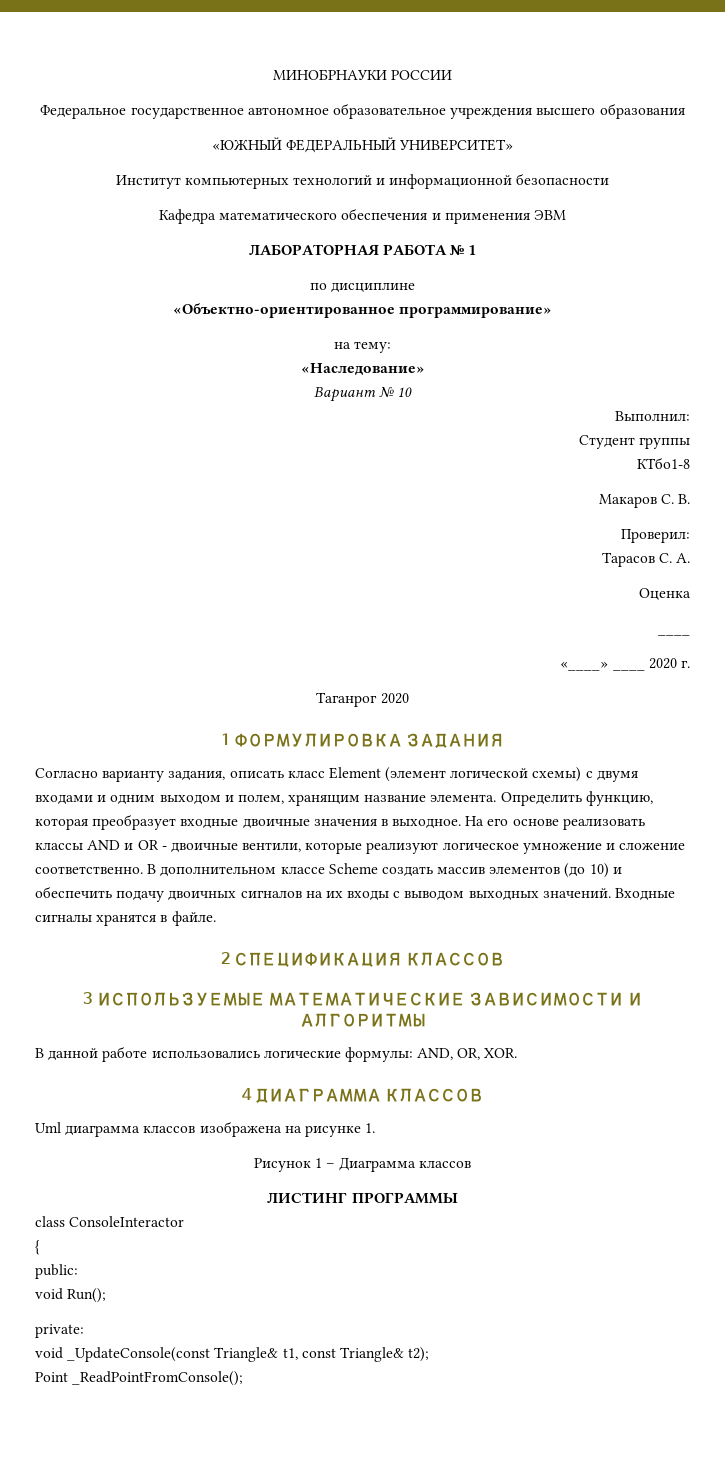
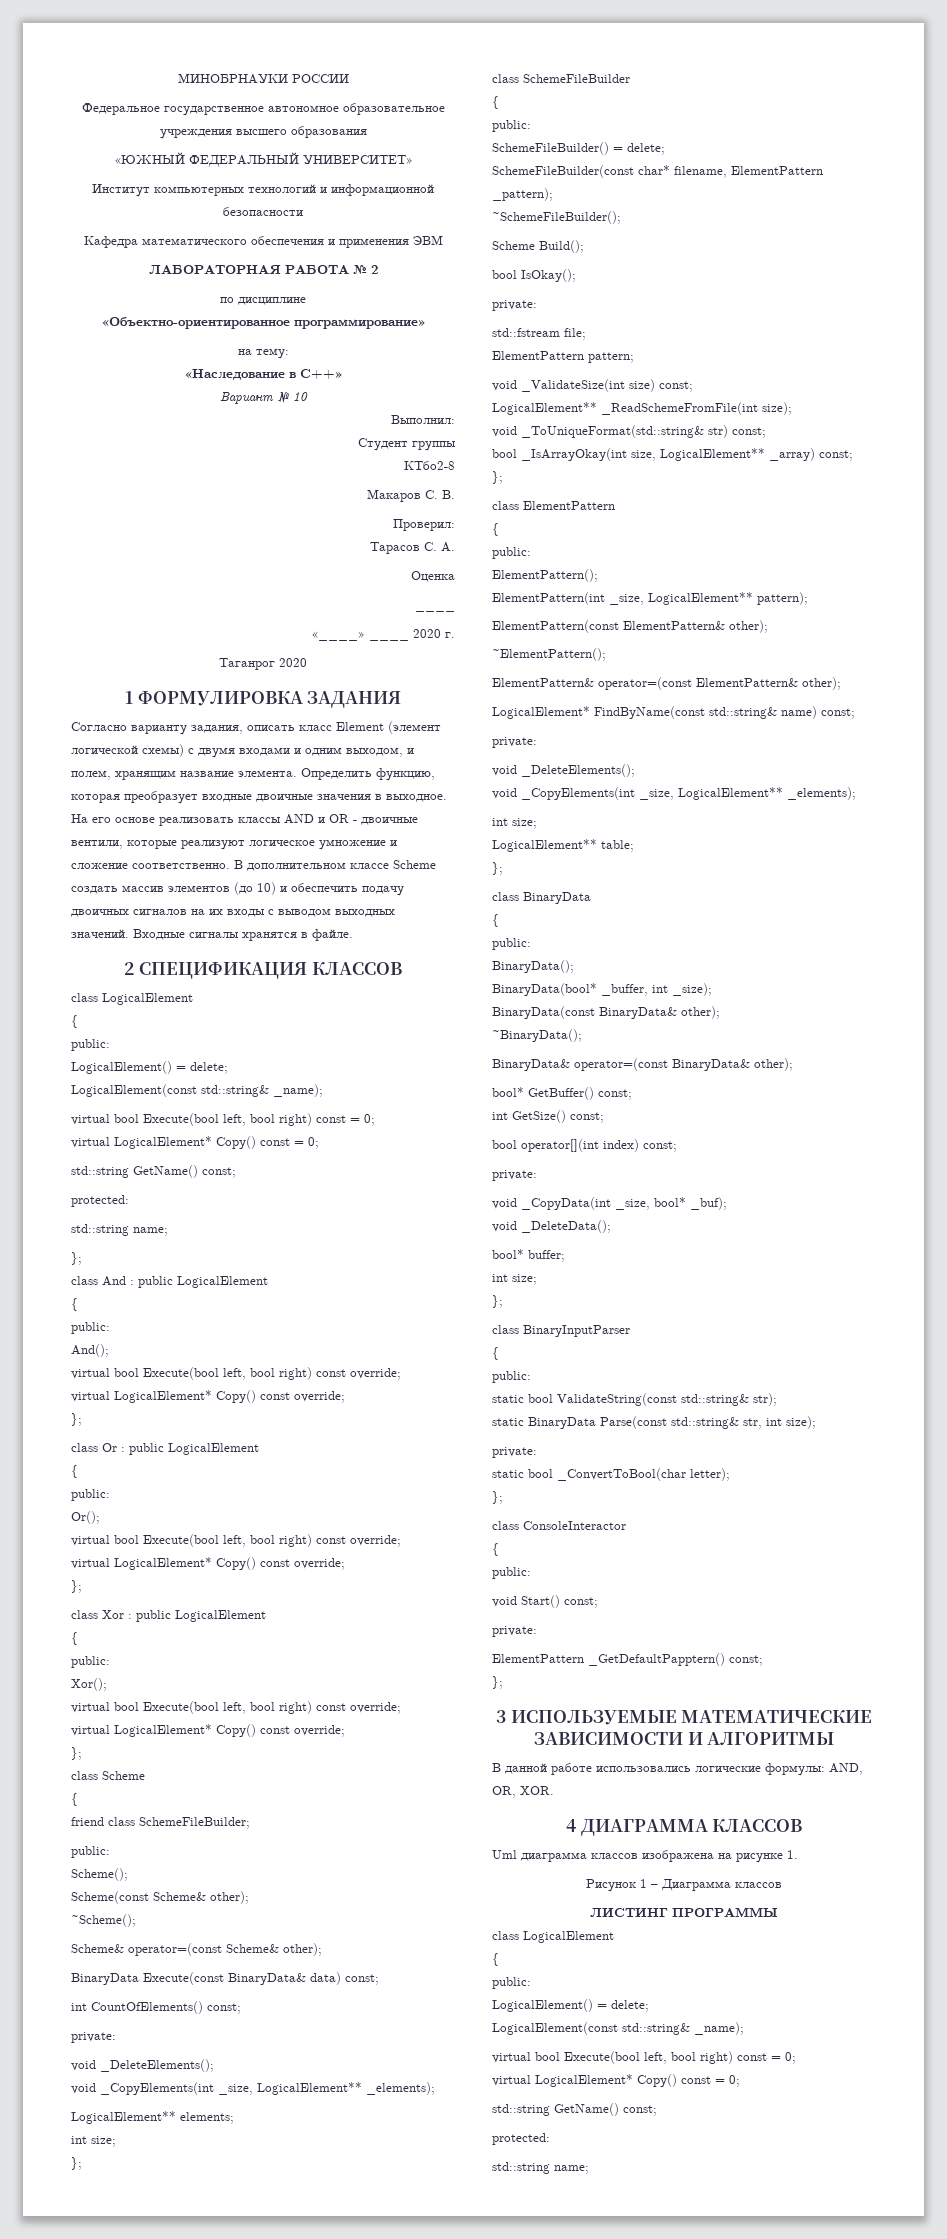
- ЛАБОРАТОРНАЯ РАБОТА № 1
+ ЛАБОРАТОРНАЯ РАБОТА № 2
- «Наследование»
+ «Наследование в С++»
- КТбо1-8
+ КТбо2-8
- Согласно варианту задания, описать класс Element (элемент логической схемы) с двумя входами и одним выходом и полем, хранящим название элемента.
+ Согласно варианту задания, описать класс Element (элемент логической схемы) с двумя входами и одним выходом, и полем, хранящим название элемента.
  2 СПЕЦИФИКАЦИЯ КЛАССОВ
+ class LogicalElement
+ {
+ public:
+ LogicalElement() = delete;
+ LogicalElement(const std::string& _name);
+ virtual bool Execute(bool left, bool right) const = 0;
+ virtual LogicalElement* Copy() const = 0;
+ std::string GetName() const;
+ protected:
+ std::string name;
+ };
+ class And : public LogicalElement
+ {
+ public:
+ And();
+ virtual bool Execute(bool left, bool right) const override;
+ virtual LogicalElement* Copy() const override;
+ };
+ class Or : public LogicalElement
+ {
+ public:
+ Or();
+ virtual bool Execute(bool left, bool right) const override;
+ virtual LogicalElement* Copy() const override;
+ };
+ class Xor : public LogicalElement
+ {
+ public:
+ Xor();
+ virtual bool Execute(bool left, bool right) const override;
+ virtual LogicalElement* Copy() const override;
+ };
+ class Scheme
+ {
+ friend class SchemeFileBuilder;
+ public:
+ Scheme();
+ Scheme(const Scheme& other);
+ ~Scheme();
+ Scheme& operator=(const Scheme& other);
+ BinaryData Execute(const BinaryData& data) const;
+ int CountOfElements() const;
+ private:
+ void _DeleteElements();
+ void _CopyElements(int _size, LogicalElement** _elements);
+ LogicalElement** elements;
+ int size;
+ };
+ class SchemeFileBuilder
+ {
+ public:
+ SchemeFileBuilder() = delete;
+ SchemeFileBuilder(const char* filename, ElementPattern _pattern);
+ ~SchemeFileBuilder();
+ Scheme Build();
+ bool IsOkay();
+ private:
+ std::fstream file;
+ ElementPattern pattern;
+ void _ValidateSize(int size) const;
+ LogicalElement** _ReadSchemeFromFile(int size);
+ void _ToUniqueFormat(std::string& str) const;
+ bool _IsArrayOkay(int size, LogicalElement** _array) const;
+ };
+ class ElementPattern
+ {
+ public:
+ ElementPattern();
+ ElementPattern(int _size, LogicalElement** pattern);
+ ElementPattern(const ElementPattern& other);
+ ~ElementPattern();
+ ElementPattern& operator=(const ElementPattern& other);
+ LogicalElement* FindByName(const std::string& name) const;
+ private:
+ void _DeleteElements();
+ void _CopyElements(int _size, LogicalElement** _elements);
+ int size;
+ LogicalElement** table;
+ };
+ class BinaryData
+ {
+ public:
+ BinaryData();
+ BinaryData(bool* _buffer, int _size);
+ BinaryData(const BinaryData& other);
+ ~BinaryData();
+ BinaryData& operator=(const BinaryData& other);
+ bool* GetBuffer() const;
+ int GetSize() const;
+ bool operator[](int index) const;
+ private:
+ void _CopyData(int _size, bool* _buf);
+ void _DeleteData();
+ bool* buffer;
+ int size;
+ };
+ class BinaryInputParser
+ {
+ public:
+ static bool ValidateString(const std::string& str);
+ static BinaryData Parse(const std::string& str, int size);
+ private:
+ static bool _ConvertToBool(char letter);
+ };
+ class ConsoleInteractor
+ {
+ public:
+ void Start() const;
+ private:
+ ElementPattern _GetDefaultPapptern() const;
+ };
  ЛИСТИНГ ПРОГРАММЫ
- class ConsoleInteractor
+ class LogicalElement
  {
  public:
- void Run();
- private:
- void _UpdateConsole(const Triangle& t1, const Triangle& t2);
- Point _ReadPointFromConsole();
+ LogicalElement() = delete;
+ LogicalElement(const std::string& _name);
+ virtual bool Execute(bool left, bool right) const = 0;
+ virtual LogicalElement* Copy() const = 0;
+ std::string GetName() const;
+ protected:
+ std::string name;

